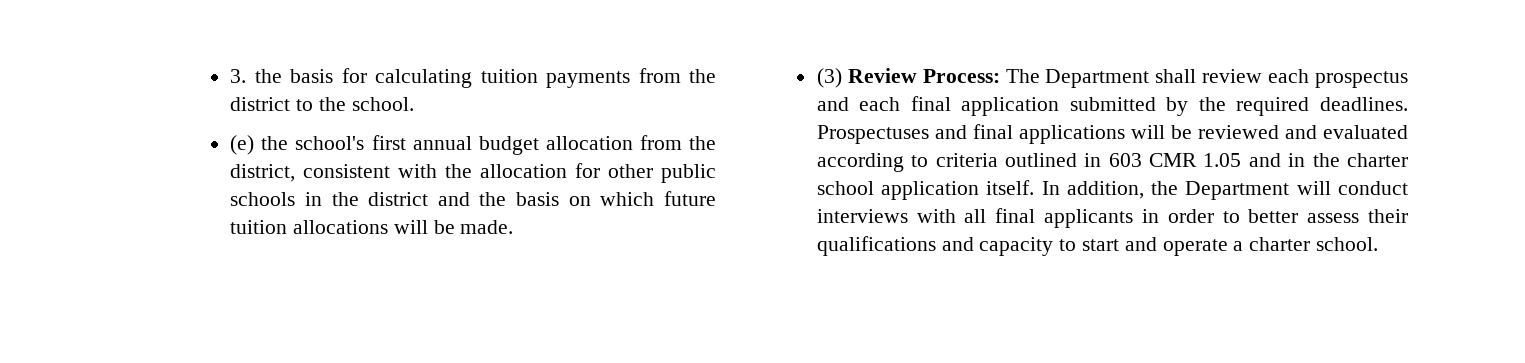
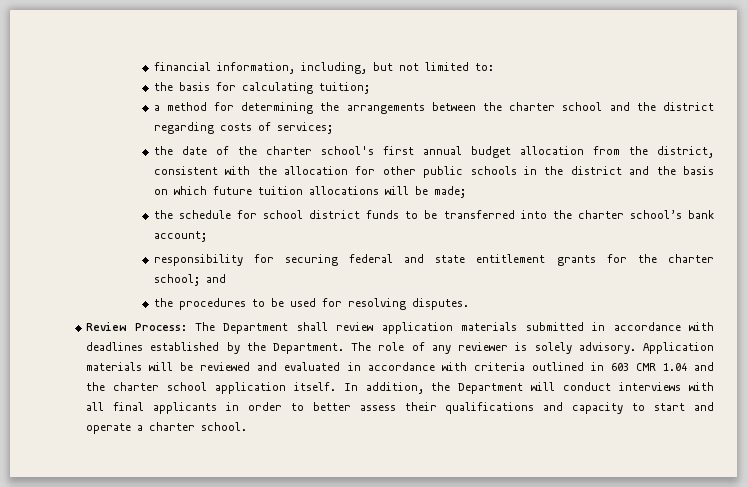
- 3. the basis for calculating tuition payments from the district to the school.
- (e) the school's first annual budget allocation from the district, consistent with the allocation for other public schools in the district and the basis on which future tuition allocations will be made.
- (3) Review Process: The Department shall review each prospectus and each final application submitted by the required deadlines. Prospectuses and final applications will be reviewed and evaluated according to criteria outlined in 603 CMR 1.05 and in the charter school application itself.
+ financial information, including, but not limited to:
+ the basis for calculating tuition;
+ a method for determining the arrangements between the charter school and the district regarding costs of services;
+ the date of the charter school's first annual budget allocation from the district, consistent with the allocation for other public schools in the district and the basis on which future tuition allocations will be made;
+ the schedule for school district funds to be transferred into the charter school’s bank account;
+ responsibility for securing federal and state entitlement grants for the charter school; and
+ the procedures to be used for resolving disputes.
+ Review Process: The Department shall review application materials submitted in accordance with deadlines established by the Department. The role of any reviewer is solely advisory. Application materials will be reviewed and evaluated in accordance with criteria outlined in 603 CMR 1.04 and the charter school application itself.

